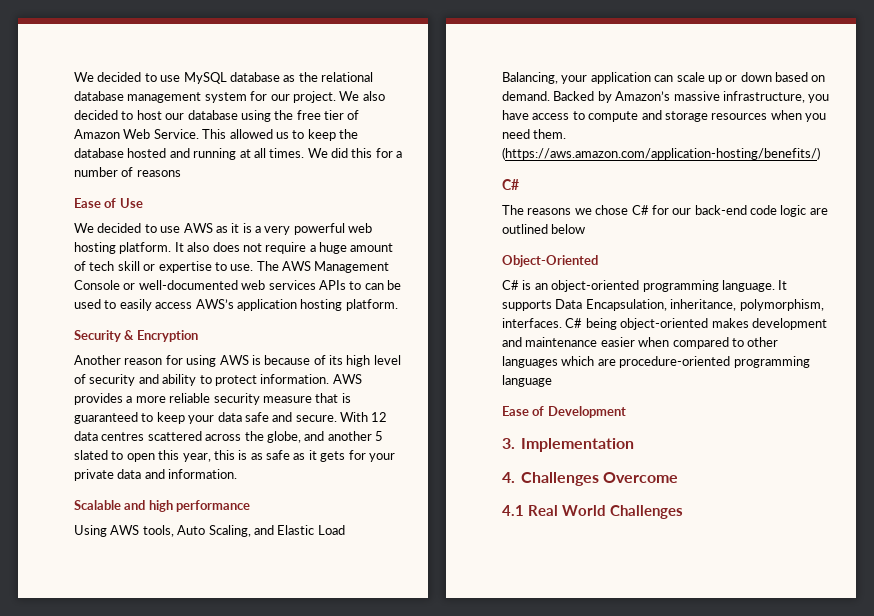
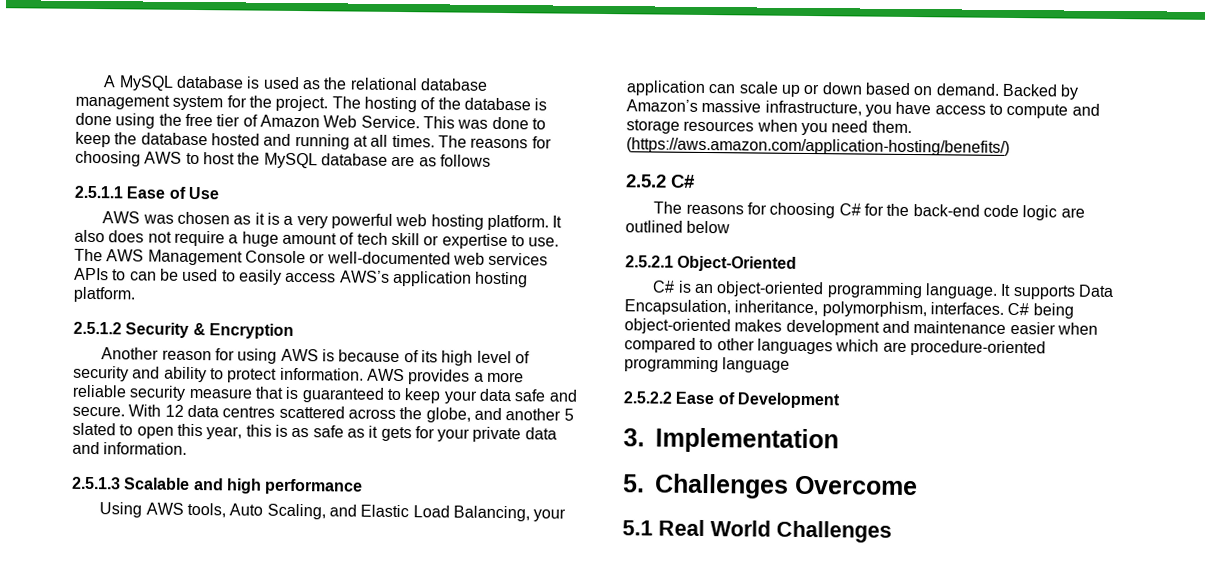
- We decided to use MySQL database as the relational database management system for our project. We also decided to host our database using the free tier of Amazon Web Service.
+ A MySQL database is used as the relational database management system for the project. The hosting of the database is done using the free tier of Amazon Web Service.
- This allowed us to keep the database hosted and running at all times.
+ This was done to keep the database hosted and running at all times.
- We did this for a number of reasons
- Ease of Use
- We decided to use AWS as it is a very powerful web hosting platform.
+ The reasons for choosing AWS to host the MySQL database are as follows
+ 2.5.1.1 Ease of Use
+ AWS was chosen as it is a very powerful web hosting platform.
- Security & Encryption
+ 2.5.1.2 Security & Encryption
- Scalable and high performance
+ 2.5.1.3 Scalable and high performance
  (https://aws.amazon.com/application-hosting/benefits/)
- C#
+ 2.5.2 C#
- The reasons we chose C# for our back-end code logic are outlined below
+ The reasons for choosing C# for the back-end code logic are outlined below
- Object-Oriented
+ 2.5.2.1 Object-Oriented
- Ease of Development
+ 2.5.2.2 Ease of Development
- 4. Challenges Overcome
+ 5. Challenges Overcome
- 4.1 Real World Challenges
+ 5.1 Real World Challenges

